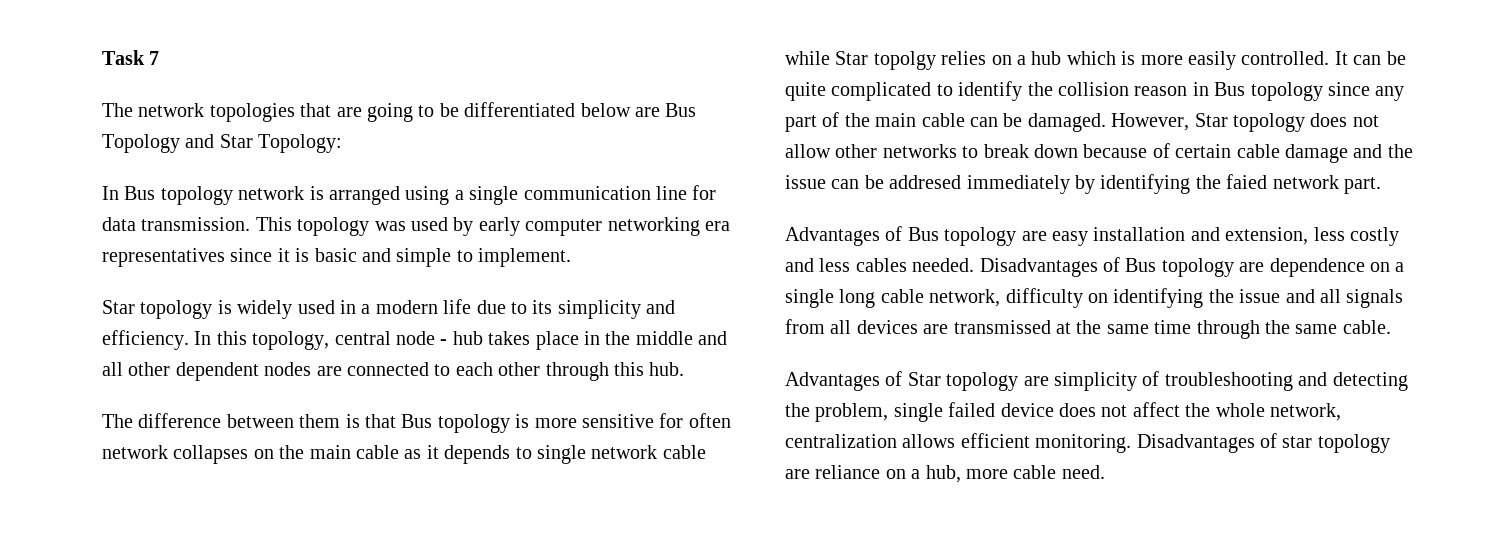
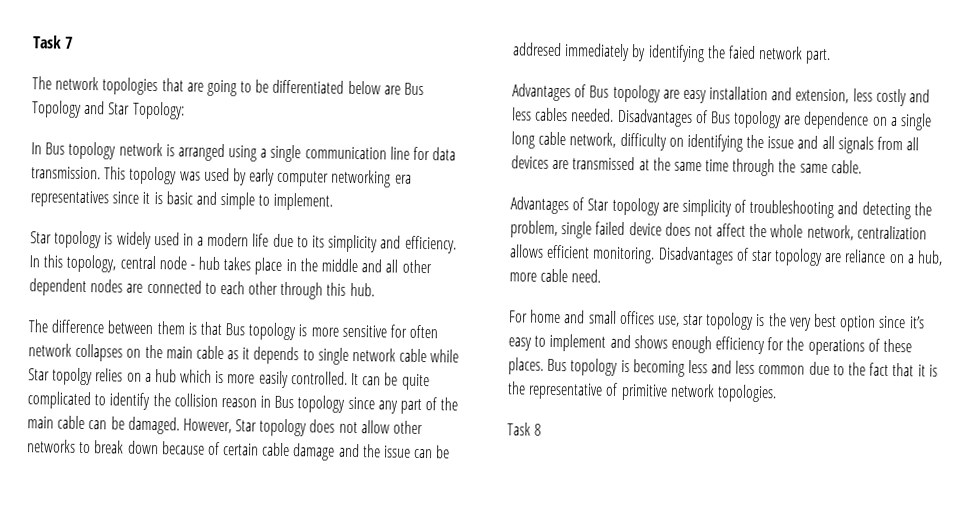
+ For home and small offices use, star topology is the very best option since it’s easy to implement and shows enough efficiency for the operations of these places. Bus topology is becoming less and less common due to the fact that it is the representative of primitive network topologies.
+ Task 8

